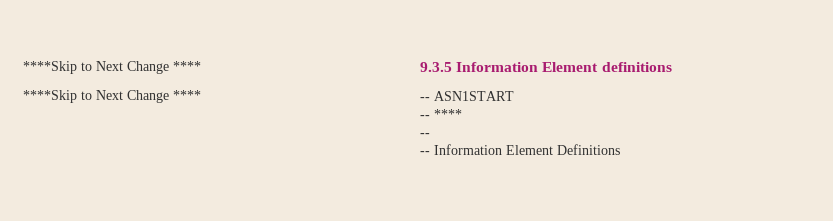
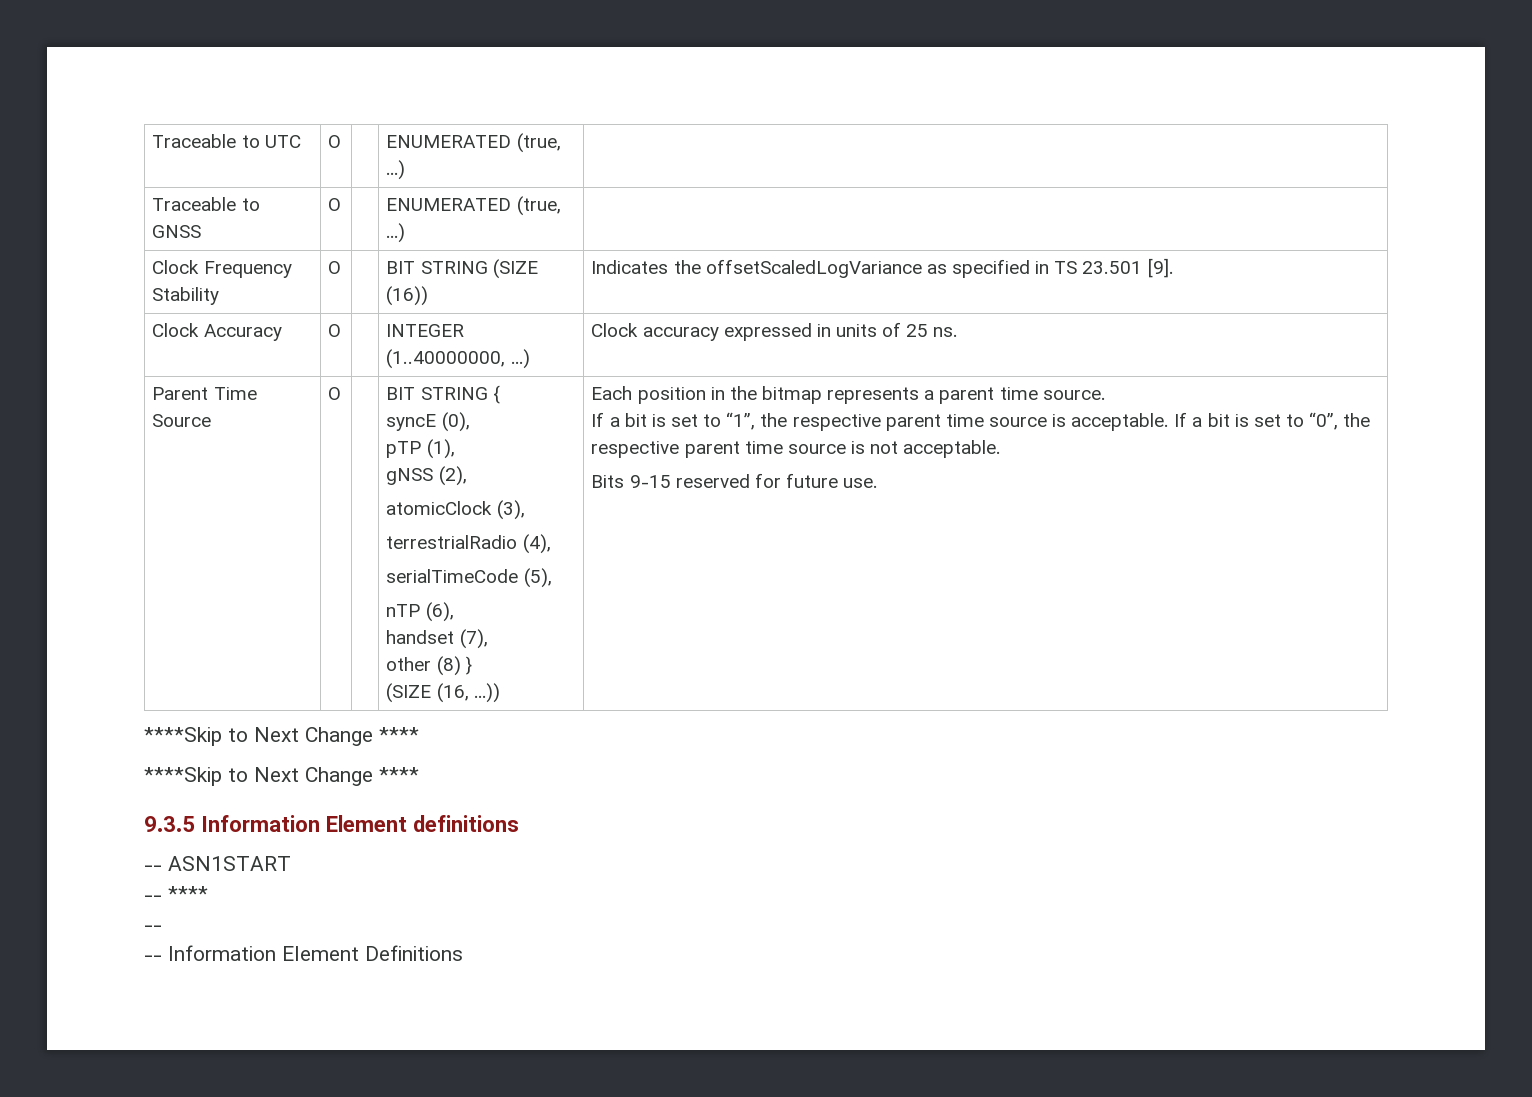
+ Traceable to UTC | O | | ENUMERATED (true, …) |
+ Traceable to GNSS | O | | ENUMERATED (true, …) |
+ Clock Frequency Stability | O | | BIT STRING (SIZE (16)) | Indicates the offsetScaledLogVariance as specified in TS 23.501 [9].
+ Clock Accuracy | O | | INTEGER (1..40000000, …) | Clock accuracy expressed in units of 25 ns.
+ Parent Time Source | O | | BIT STRING {
+ syncE (0),
+ pTP (1),
+ gNSS (2),
+ atomicClock (3),
+ terrestrialRadio (4),
+ serialTimeCode (5),
+ nTP (6),
+ handset (7),
+ other (8) }
+ (SIZE (16, …)) | Each position in the bitmap represents a parent time source.
+ If a bit is set to “1”, the respective parent time source is acceptable. If a bit is set to “0”, the respective parent time source is not acceptable.
+ Bits 9-15 reserved for future use.

